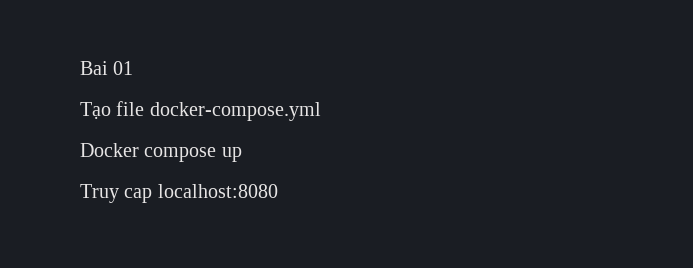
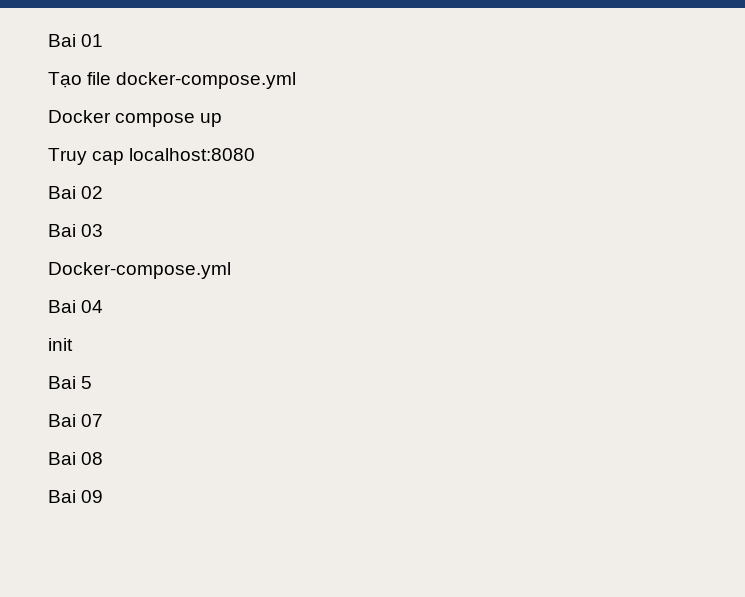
+ Bai 02
+ Bai 03
+ Docker-compose.yml
+ Bai 04
+ init
+ Bai 5
+ Bai 07
+ Bai 08
+ Bai 09

